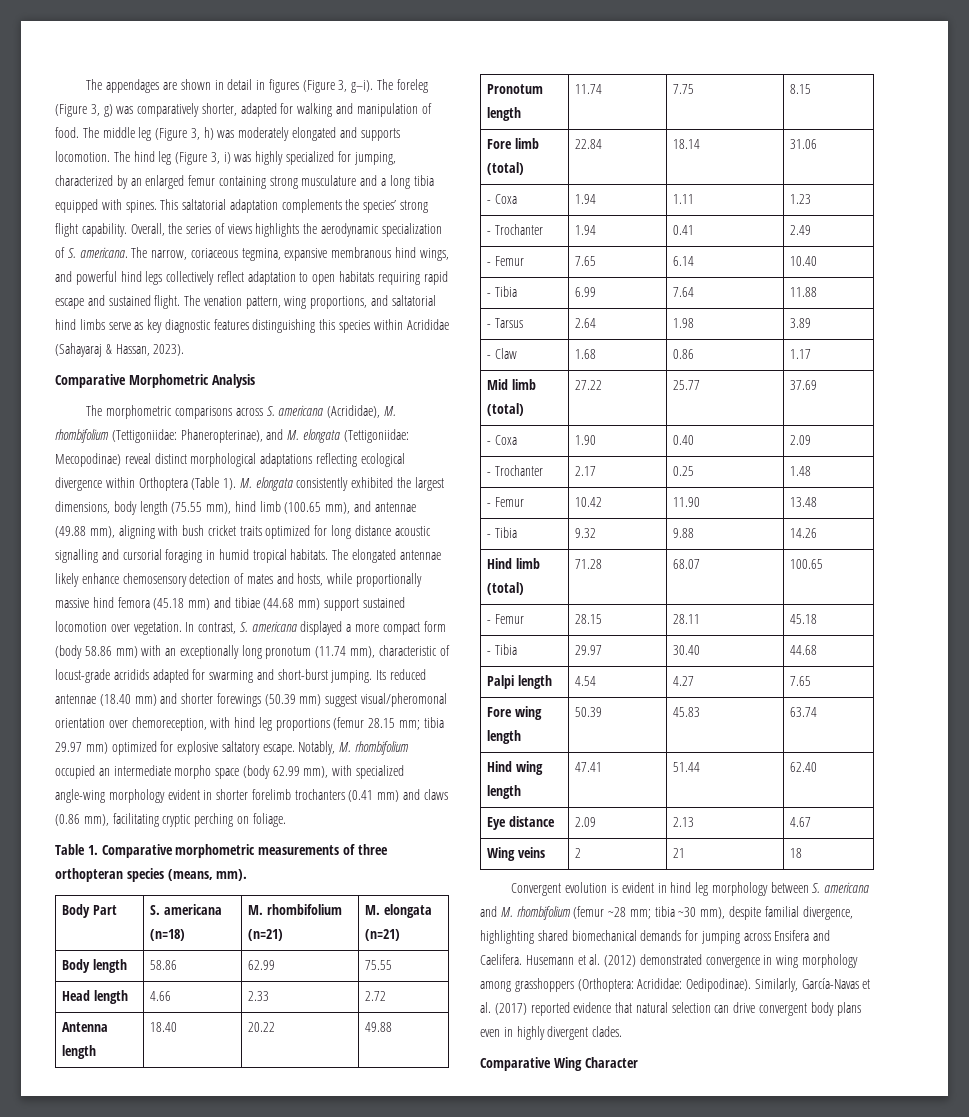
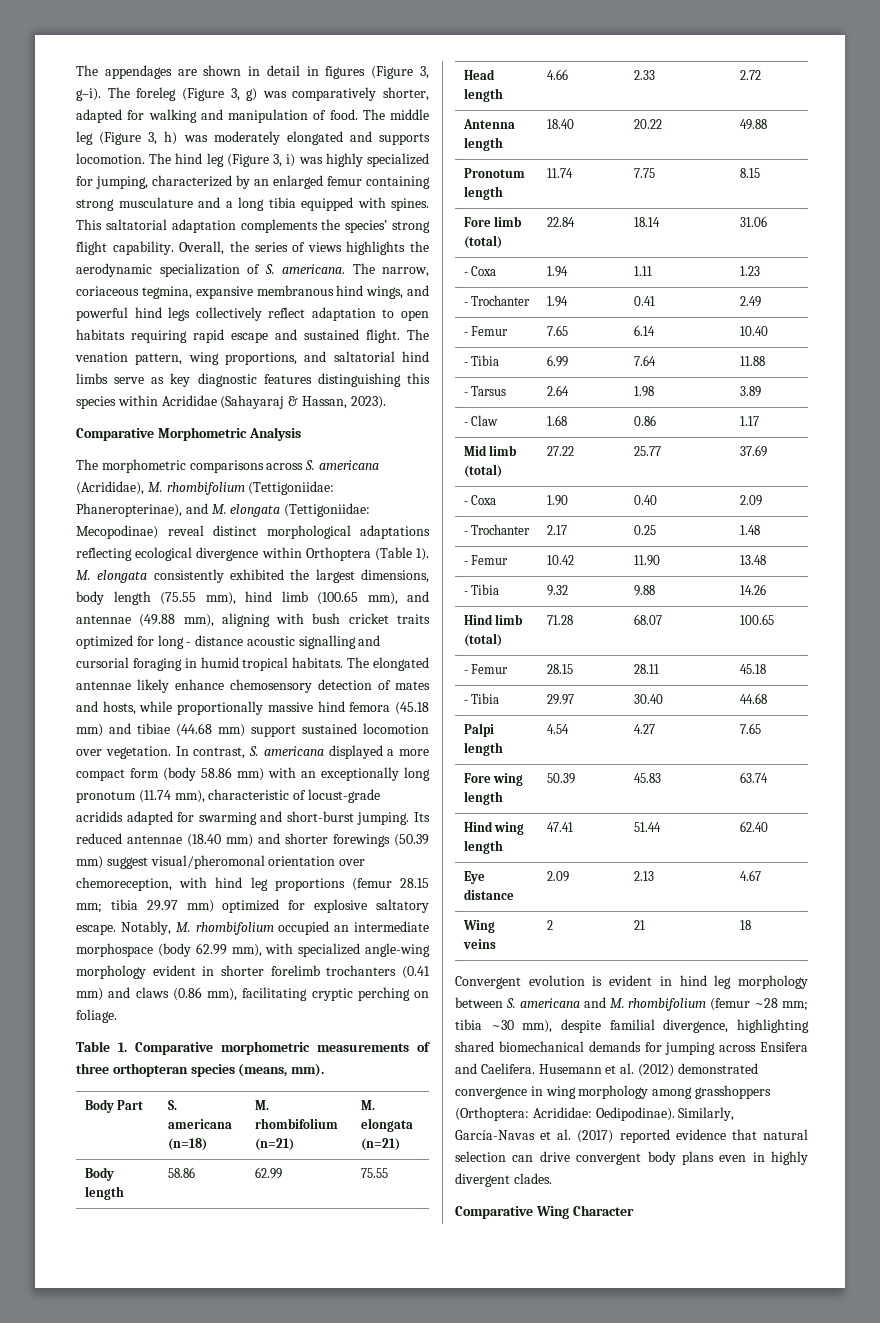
- M. elongata consistently exhibited the largest dimensions, body length (75.55 mm), hind limb (100.65 mm), and antennae (49.88 mm), aligning with bush cricket traits optimized for long distance acoustic signalling and cursorial foraging in humid tropical habitats.
+ M. elongata consistently exhibited the largest dimensions, body length (75.55 mm), hind limb (100.65 mm), and antennae (49.88 mm), aligning with bush cricket traits optimized for long - distance acoustic signalling and cursorial foraging in humid tropical habitats.
- Notably, M. rhombifolium occupied an intermediate morpho space (body 62.99 mm), with specialized angle-wing morphology evident in shorter forelimb trochanters (0.41 mm) and claws (0.86 mm), facilitating cryptic perching on foliage.
+ Notably, M. rhombifolium occupied an intermediate morphospace (body 62.99 mm), with specialized angle-wing morphology evident in shorter forelimb trochanters (0.41 mm) and claws (0.86 mm), facilitating cryptic perching on foliage.

